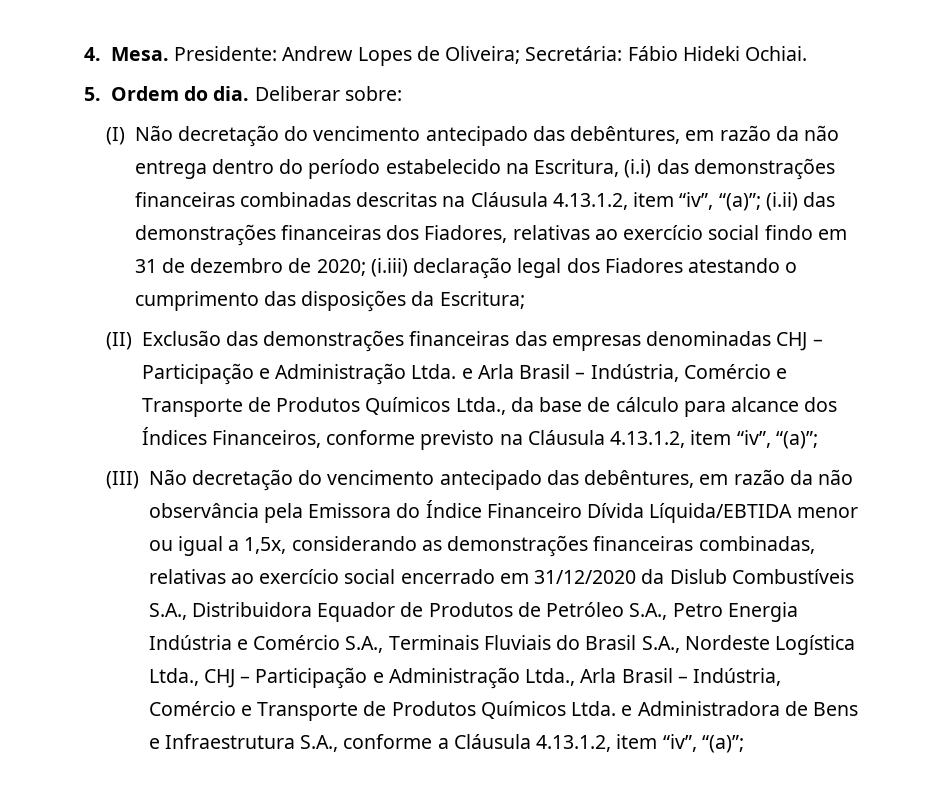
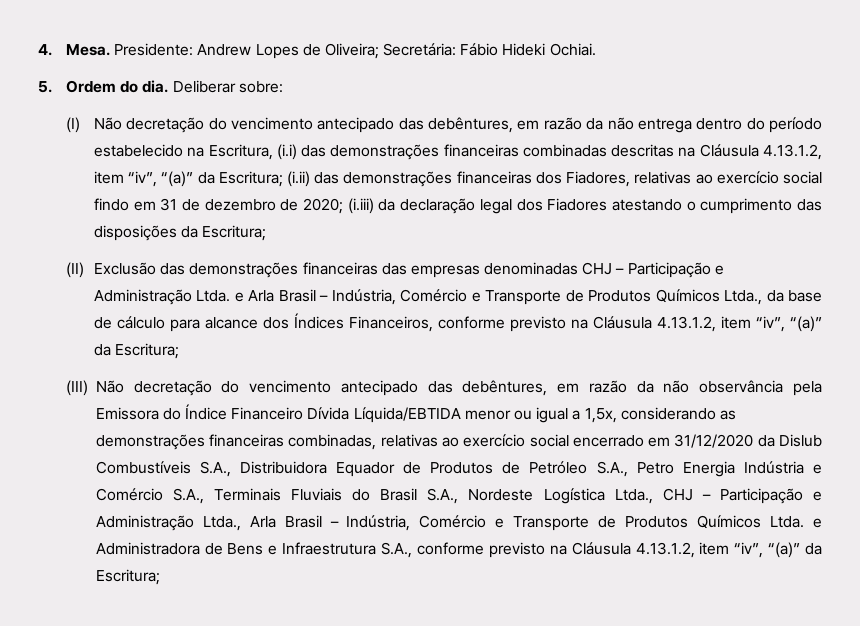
- (I) Não decretação do vencimento antecipado das debêntures, em razão da não entrega dentro do período estabelecido na Escritura, (i.i) das demonstrações financeiras combinadas descritas na Cláusula 4.13.1.2, item “iv”, “(a)”; (i.ii) das demonstrações financeiras dos Fiadores, relativas ao exercício social findo em 31 de dezembro de 2020; (i.iii) declaração legal dos Fiadores atestando o cumprimento das disposições da Escritura;
+ (I) Não decretação do vencimento antecipado das debêntures, em razão da não entrega dentro do período estabelecido na Escritura, (i.i) das demonstrações financeiras combinadas descritas na Cláusula 4.13.1.2, item “iv”, “(a)” da Escritura; (i.ii) das demonstrações financeiras dos Fiadores, relativas ao exercício social findo em 31 de dezembro de 2020; (i.iii) da declaração legal dos Fiadores atestando o cumprimento das disposições da Escritura;
- (II) Exclusão das demonstrações financeiras das empresas denominadas CHJ – Participação e Administração Ltda. e Arla Brasil – Indústria, Comércio e Transporte de Produtos Químicos Ltda., da base de cálculo para alcance dos Índices Financeiros, conforme previsto na Cláusula 4.13.1.2, item “iv”, “(a)”;
+ (II) Exclusão das demonstrações financeiras das empresas denominadas CHJ – Participação e Administração Ltda. e Arla Brasil – Indústria, Comércio e Transporte de Produtos Químicos Ltda., da base de cálculo para alcance dos Índices Financeiros, conforme previsto na Cláusula 4.13.1.2, item “iv”, “(a)” da Escritura;
- (III) Não decretação do vencimento antecipado das debêntures, em razão da não observância pela Emissora do Índice Financeiro Dívida Líquida/EBTIDA menor ou igual a 1,5x, considerando as demonstrações financeiras combinadas, relativas ao exercício social encerrado em 31/12/2020 da Dislub Combustíveis S.A., Distribuidora Equador de Produtos de Petróleo S.A., Petro Energia Indústria e Comércio S.A., Terminais Fluviais do Brasil S.A., Nordeste Logística Ltda., CHJ – Participação e Administração Ltda., Arla Brasil – Indústria, Comércio e Transporte de Produtos Químicos Ltda. e Administradora de Bens e Infraestrutura S.A., conforme a Cláusula 4.13.1.2, item “iv”, “(a)”;
+ (III) Não decretação do vencimento antecipado das debêntures, em razão da não observância pela Emissora do Índice Financeiro Dívida Líquida/EBTIDA menor ou igual a 1,5x, considerando as demonstrações financeiras combinadas, relativas ao exercício social encerrado em 31/12/2020 da Dislub Combustíveis S.A., Distribuidora Equador de Produtos de Petróleo S.A., Petro Energia Indústria e Comércio S.A., Terminais Fluviais do Brasil S.A., Nordeste Logística Ltda., CHJ – Participação e Administração Ltda., Arla Brasil – Indústria, Comércio e Transporte de Produtos Químicos Ltda. e Administradora de Bens e Infraestrutura S.A., conforme previsto na Cláusula 4.13.1.2, item “iv”, “(a)” da Escritura;

